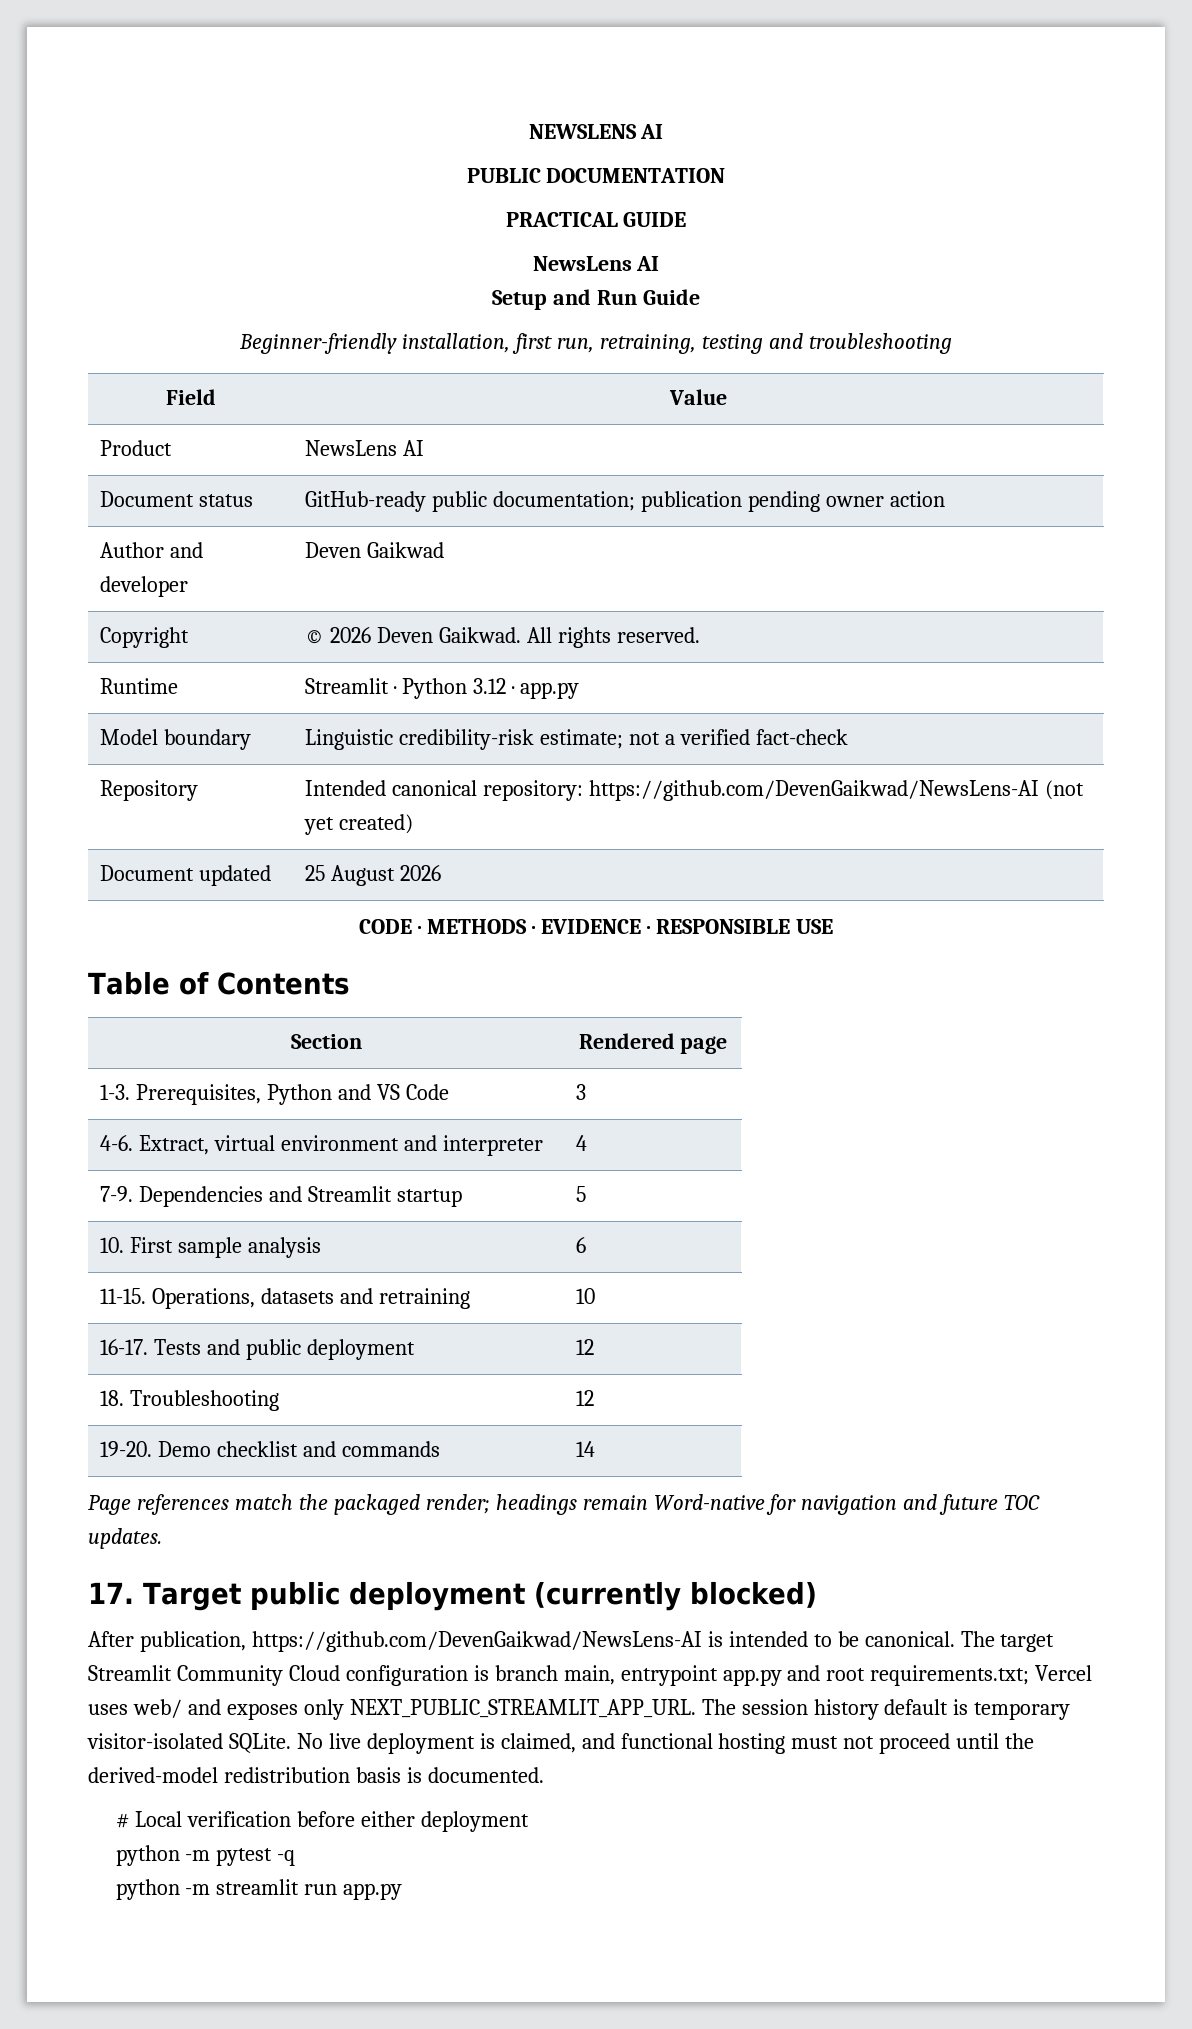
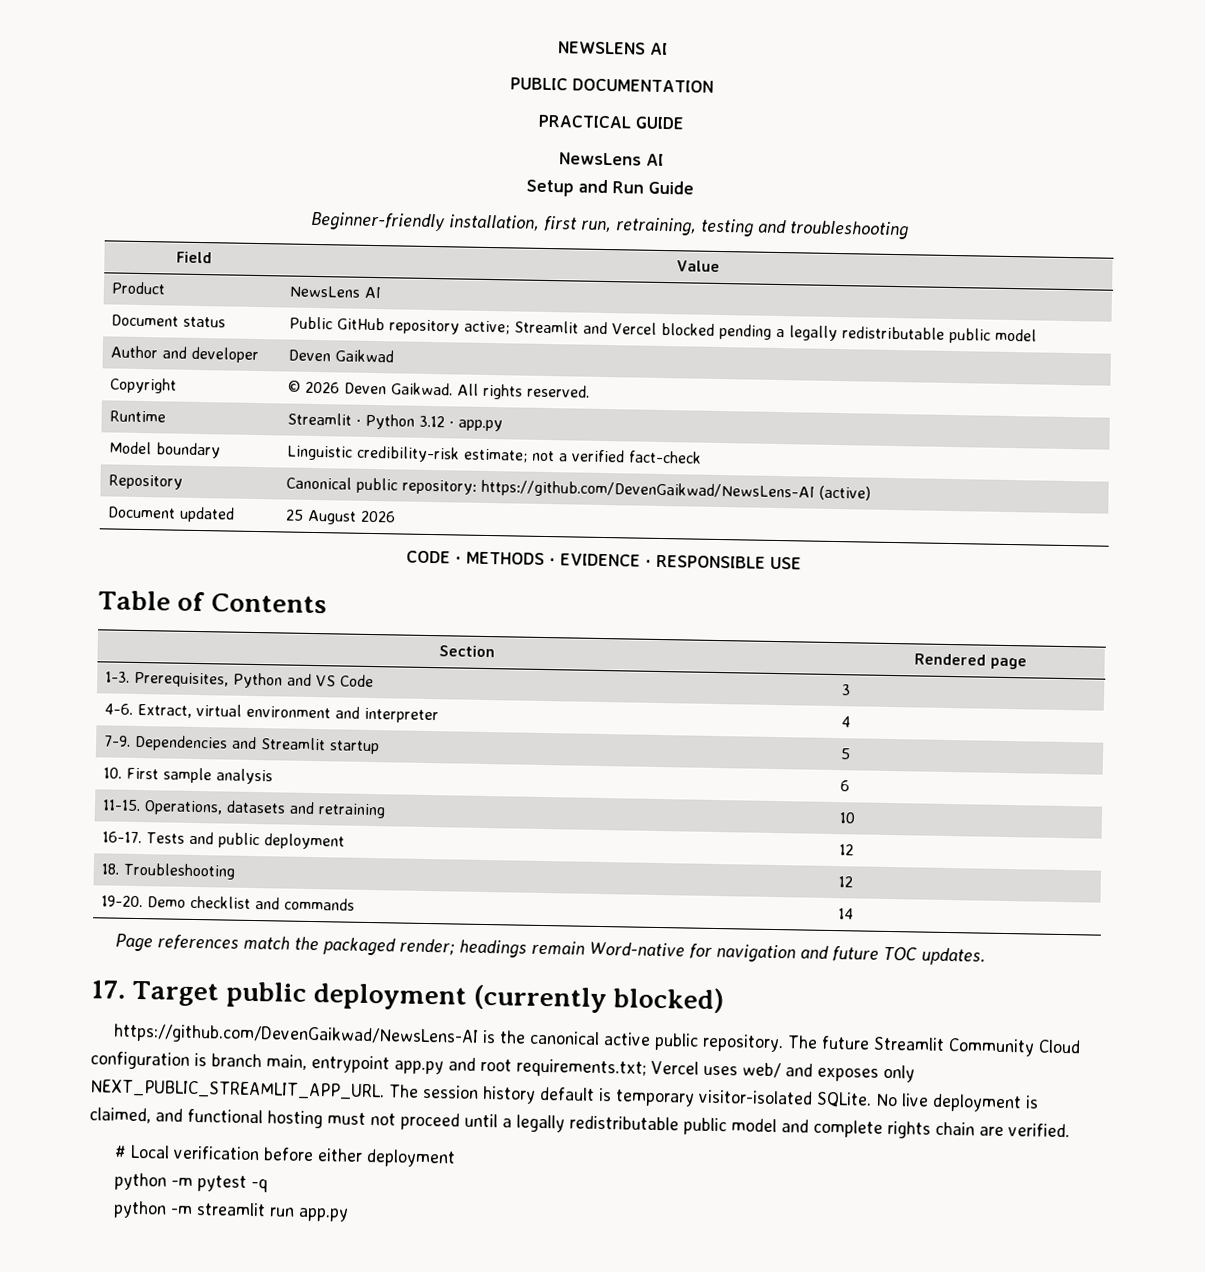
- Document status | GitHub-ready public documentation; publication pending owner action
+ Document status | Public GitHub repository active; Streamlit and Vercel blocked pending a legally redistributable public model
- Repository | Intended canonical repository: https://github.com/DevenGaikwad/NewsLens-AI (not yet created)
+ Repository | Canonical public repository: https://github.com/DevenGaikwad/NewsLens-AI (active)
- After publication, https://github.com/DevenGaikwad/NewsLens-AI is intended to be canonical. The target Streamlit Community Cloud configuration is branch main, entrypoint app.py and root requirements.txt; Vercel uses web/ and exposes only NEXT_PUBLIC_STREAMLIT_APP_URL.
+ https://github.com/DevenGaikwad/NewsLens-AI is the canonical active public repository. The future Streamlit Community Cloud configuration is branch main, entrypoint app.py and root requirements.txt; Vercel uses web/ and exposes only NEXT_PUBLIC_STREAMLIT_APP_URL.
- No live deployment is claimed, and functional hosting must not proceed until the derived-model redistribution basis is documented.
+ No live deployment is claimed, and functional hosting must not proceed until a legally redistributable public model and complete rights chain are verified.

